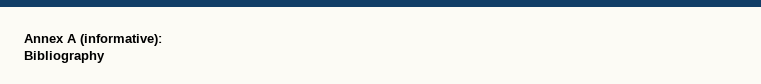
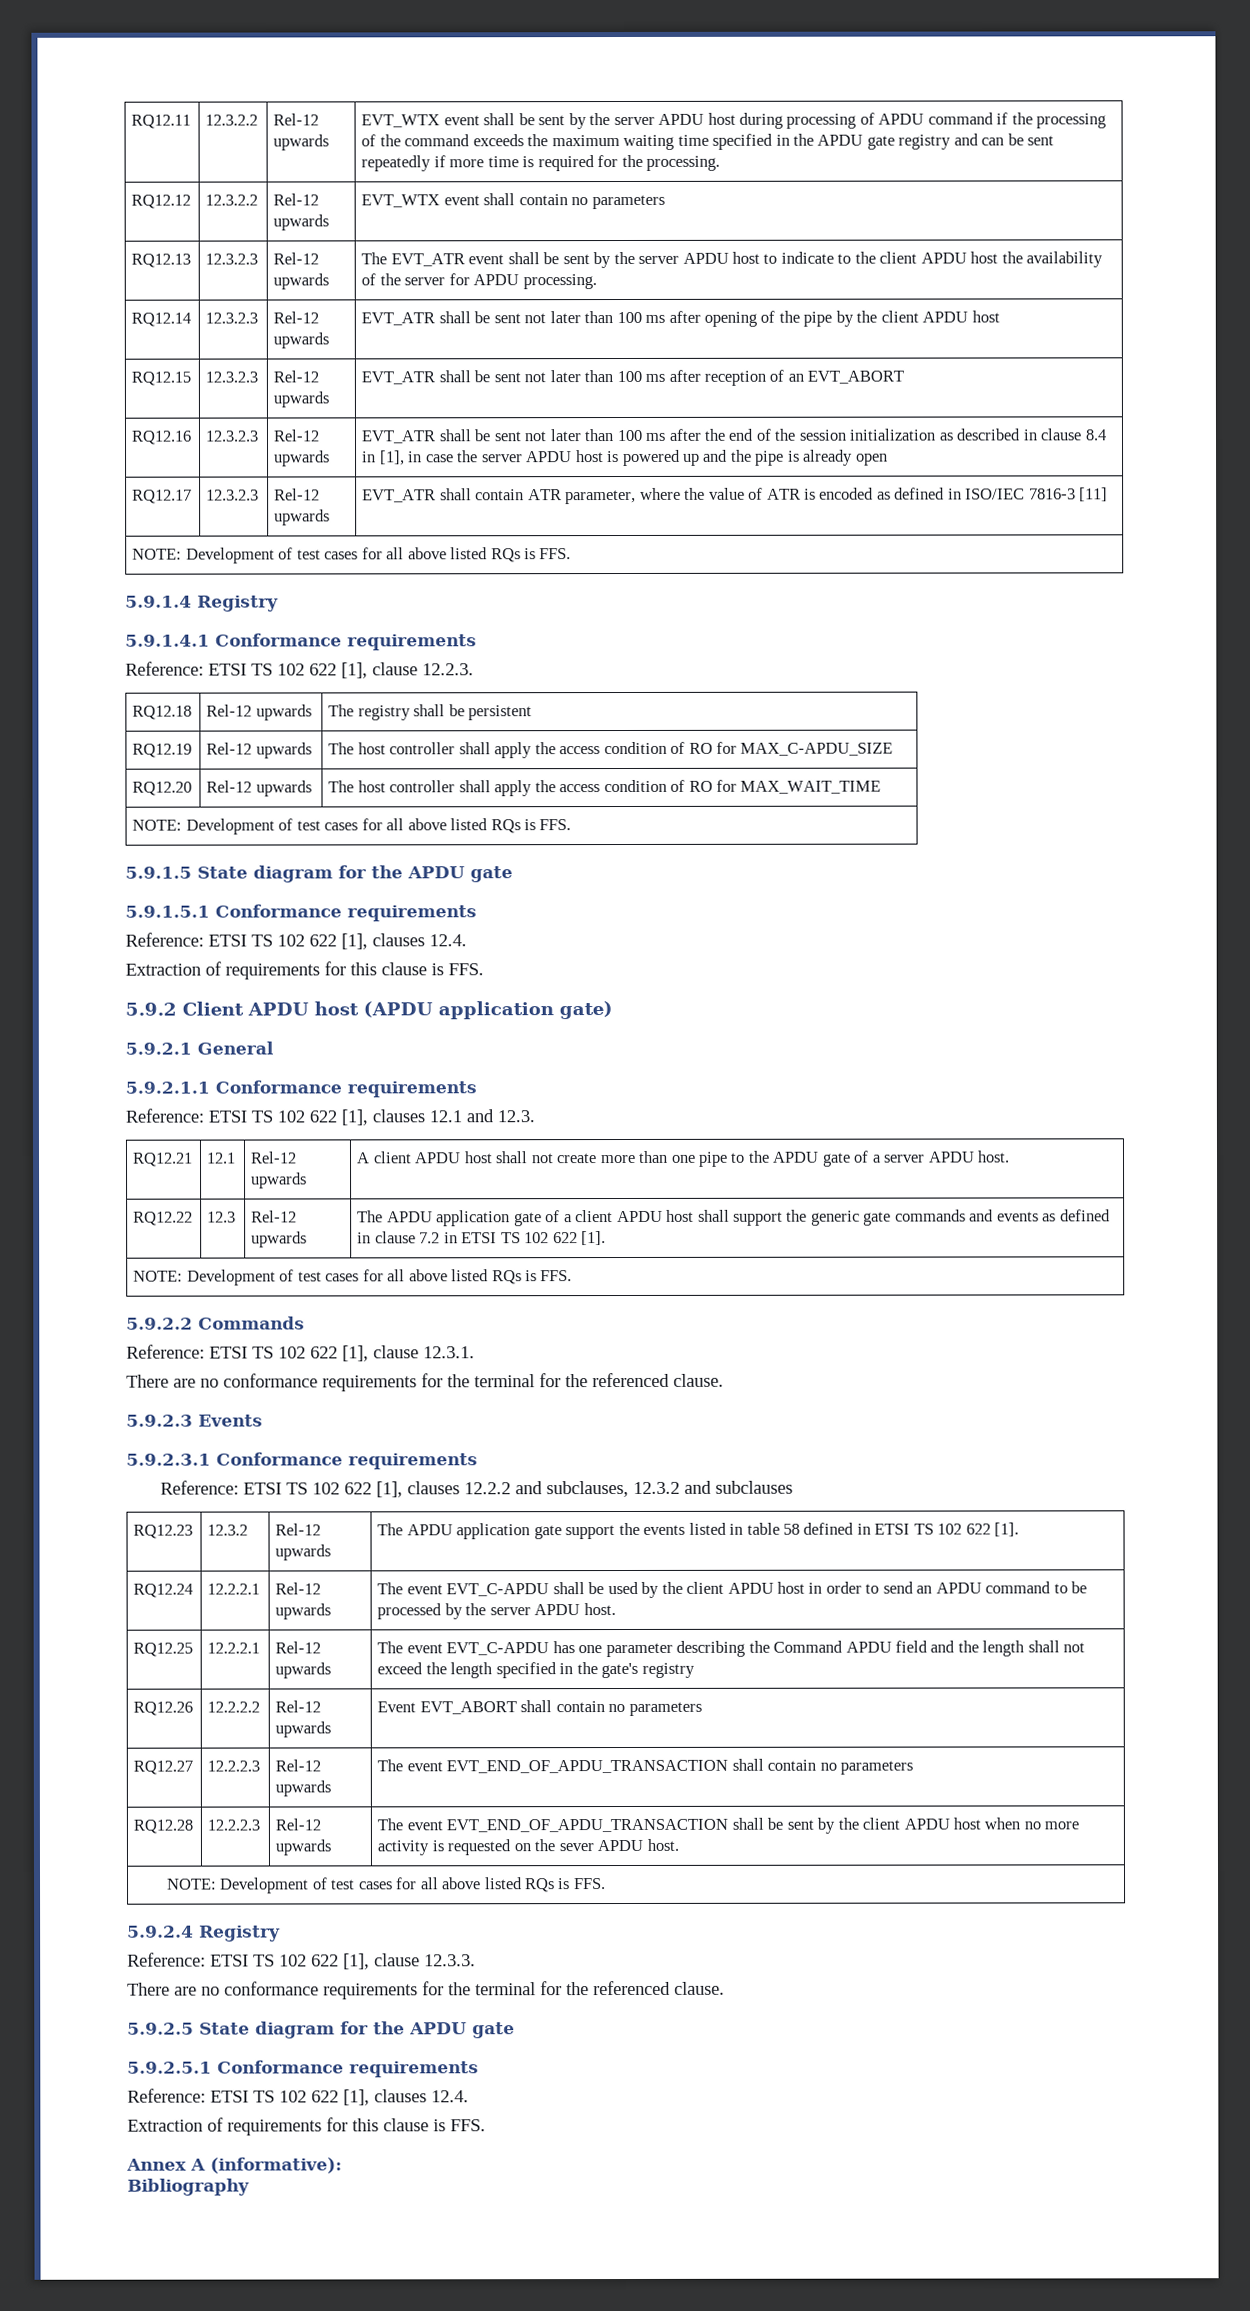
+ RQ12.11 | 12.3.2.2 | Rel-12 upwards | EVT_WTX event shall be sent by the server APDU host during processing of APDU command if the processing of the command exceeds the maximum waiting time specified in the APDU gate registry and can be sent repeatedly if more time is required for the processing.
+ RQ12.12 | 12.3.2.2 | Rel-12 upwards | EVT_WTX event shall contain no parameters
+ RQ12.13 | 12.3.2.3 | Rel-12 upwards | The EVT_ATR event shall be sent by the server APDU host to indicate to the client APDU host the availability of the server for APDU processing.
+ RQ12.14 | 12.3.2.3 | Rel-12 upwards | EVT_ATR shall be sent not later than 100 ms after opening of the pipe by the client APDU host
+ RQ12.15 | 12.3.2.3 | Rel-12 upwards | EVT_ATR shall be sent not later than 100 ms after reception of an EVT_ABORT
+ RQ12.16 | 12.3.2.3 | Rel-12 upwards | EVT_ATR shall be sent not later than 100 ms after the end of the session initialization as described in clause 8.4 in [1], in case the server APDU host is powered up and the pipe is already open
+ RQ12.17 | 12.3.2.3 | Rel-12 upwards | EVT_ATR shall contain ATR parameter, where the value of ATR is encoded as defined in ISO/IEC 7816-3 [11]
+ NOTE: Development of test cases for all above listed RQs is FFS.
+ 5.9.1.4 Registry
+ 5.9.1.4.1 Conformance requirements
+ Reference: ETSI TS 102 622 [1], clause 12.2.3.
+ RQ12.18 | Rel-12 upwards | The registry shall be persistent
+ RQ12.19 | Rel-12 upwards | The host controller shall apply the access condition of RO for MAX_C-APDU_SIZE
+ RQ12.20 | Rel-12 upwards | The host controller shall apply the access condition of RO for MAX_WAIT_TIME
+ NOTE: Development of test cases for all above listed RQs is FFS.
+ 5.9.1.5 State diagram for the APDU gate
+ 5.9.1.5.1 Conformance requirements
+ Reference: ETSI TS 102 622 [1], clauses 12.4.
+ Extraction of requirements for this clause is FFS.
+ 5.9.2 Client APDU host (APDU application gate)
+ 5.9.2.1 General
+ 5.9.2.1.1 Conformance requirements
+ Reference: ETSI TS 102 622 [1], clauses 12.1 and 12.3.
+ RQ12.21 | 12.1 | Rel-12 upwards | A client APDU host shall not create more than one pipe to the APDU gate of a server APDU host.
+ RQ12.22 | 12.3 | Rel-12 upwards | The APDU application gate of a client APDU host shall support the generic gate commands and events as defined in clause 7.2 in ETSI TS 102 622 [1].
+ NOTE: Development of test cases for all above listed RQs is FFS.
+ 5.9.2.2 Commands
+ Reference: ETSI TS 102 622 [1], clause 12.3.1.
+ There are no conformance requirements for the terminal for the referenced clause.
+ 5.9.2.3 Events
+ 5.9.2.3.1 Conformance requirements
+ Reference: ETSI TS 102 622 [1], clauses 12.2.2 and subclauses, 12.3.2 and subclauses
+ RQ12.23 | 12.3.2 | Rel-12 upwards | The APDU application gate support the events listed in table 58 defined in ETSI TS 102 622 [1].
+ RQ12.24 | 12.2.2.1 | Rel-12 upwards | The event EVT_C-APDU shall be used by the client APDU host in order to send an APDU command to be processed by the server APDU host.
+ RQ12.25 | 12.2.2.1 | Rel-12 upwards | The event EVT_C-APDU has one parameter describing the Command APDU field and the length shall not exceed the length specified in the gate's registry
+ RQ12.26 | 12.2.2.2 | Rel-12 upwards | Event EVT_ABORT shall contain no parameters
+ RQ12.27 | 12.2.2.3 | Rel-12 upwards | The event EVT_END_OF_APDU_TRANSACTION shall contain no parameters
+ RQ12.28 | 12.2.2.3 | Rel-12 upwards | The event EVT_END_OF_APDU_TRANSACTION shall be sent by the client APDU host when no more activity is requested on the sever APDU host.
+ NOTE: Development of test cases for all above listed RQs is FFS.
+ 5.9.2.4 Registry
+ Reference: ETSI TS 102 622 [1], clause 12.3.3.
+ There are no conformance requirements for the terminal for the referenced clause.
+ 5.9.2.5 State diagram for the APDU gate
+ 5.9.2.5.1 Conformance requirements
+ Reference: ETSI TS 102 622 [1], clauses 12.4.
+ Extraction of requirements for this clause is FFS.

